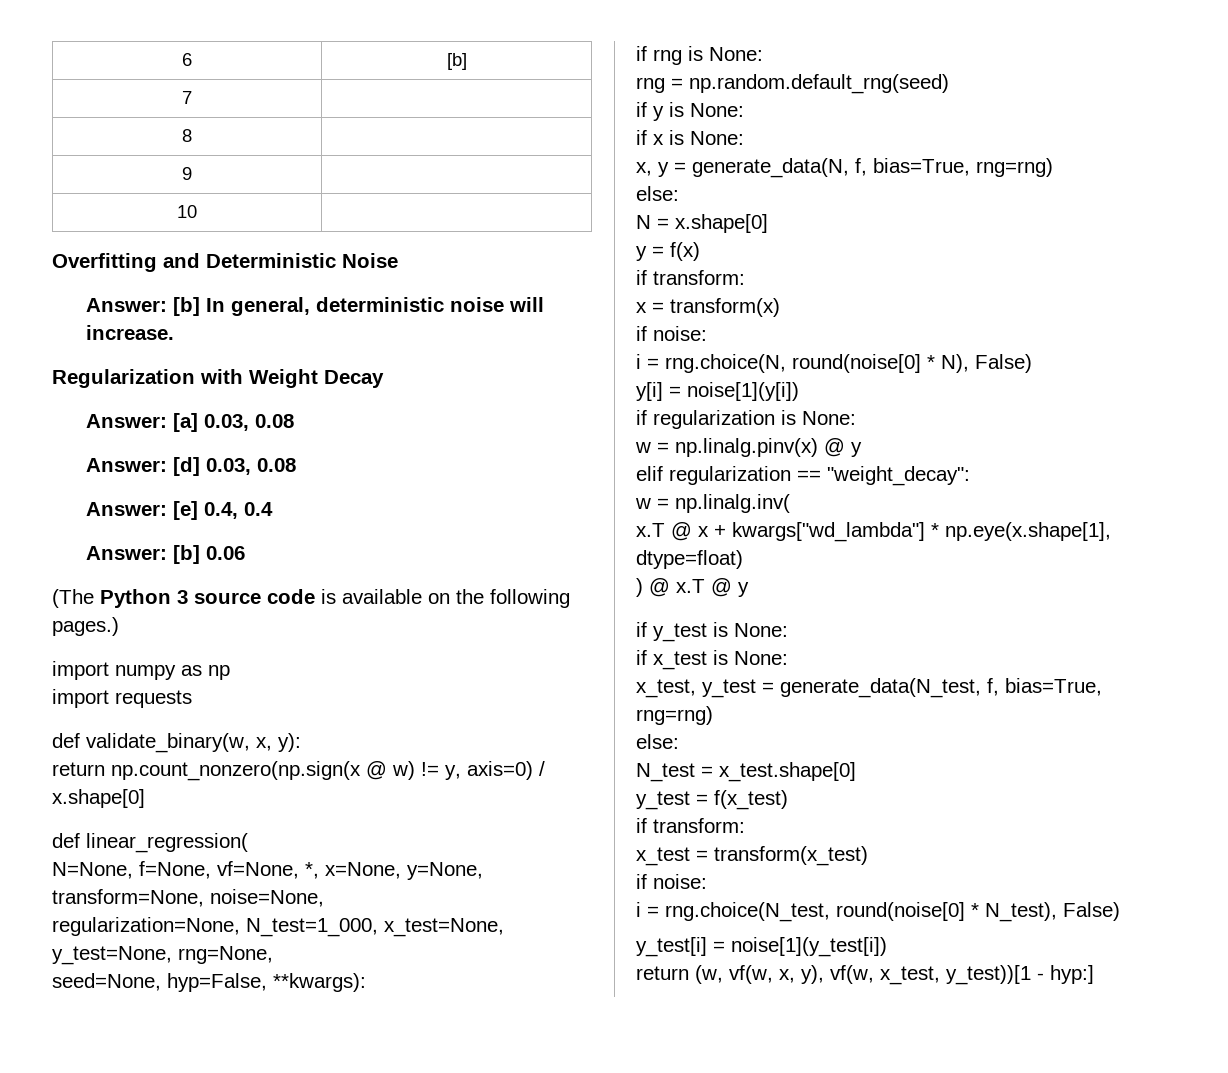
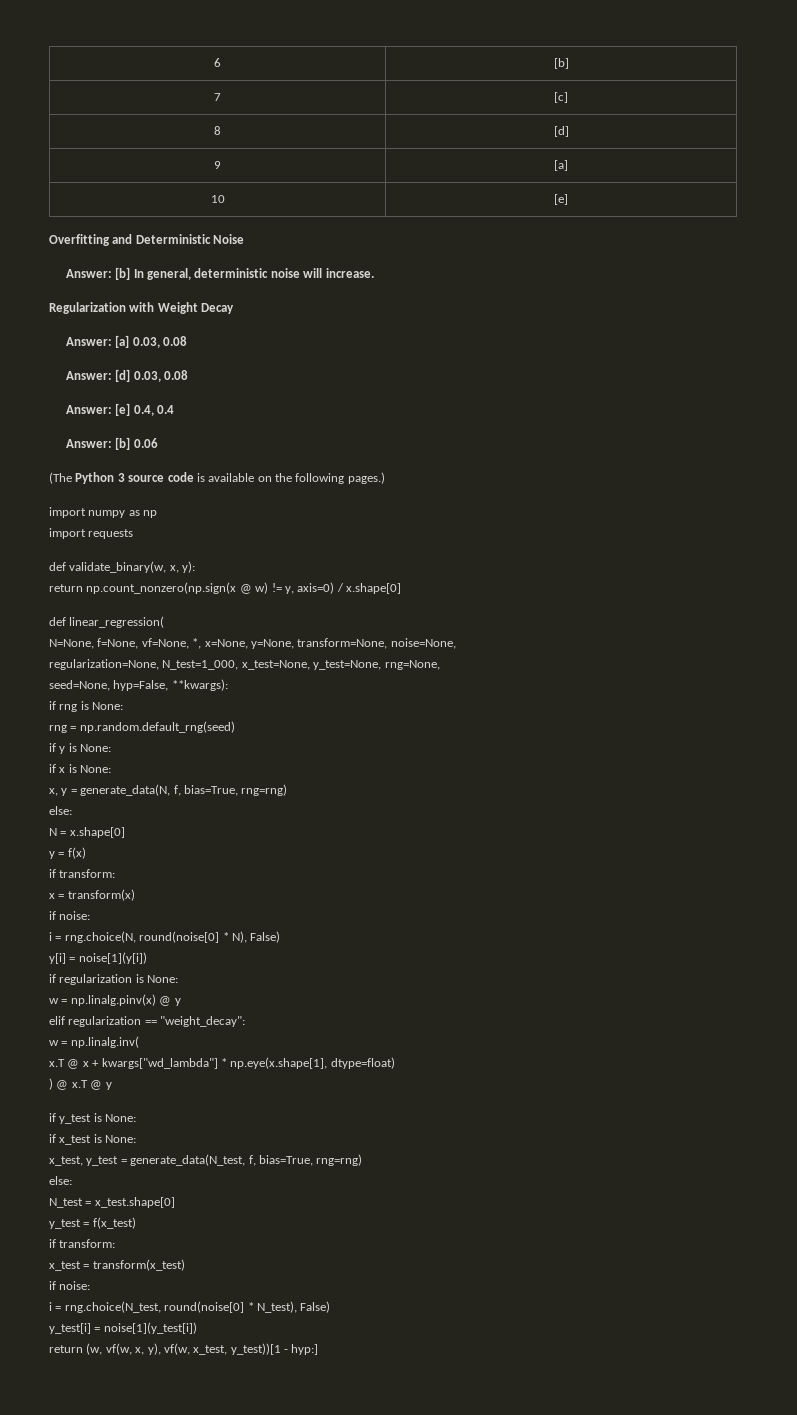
- 7 |
+ 7 | [c]
- 8 |
+ 8 | [d]
- 9 |
+ 9 | [a]
- 10 |
+ 10 | [e]

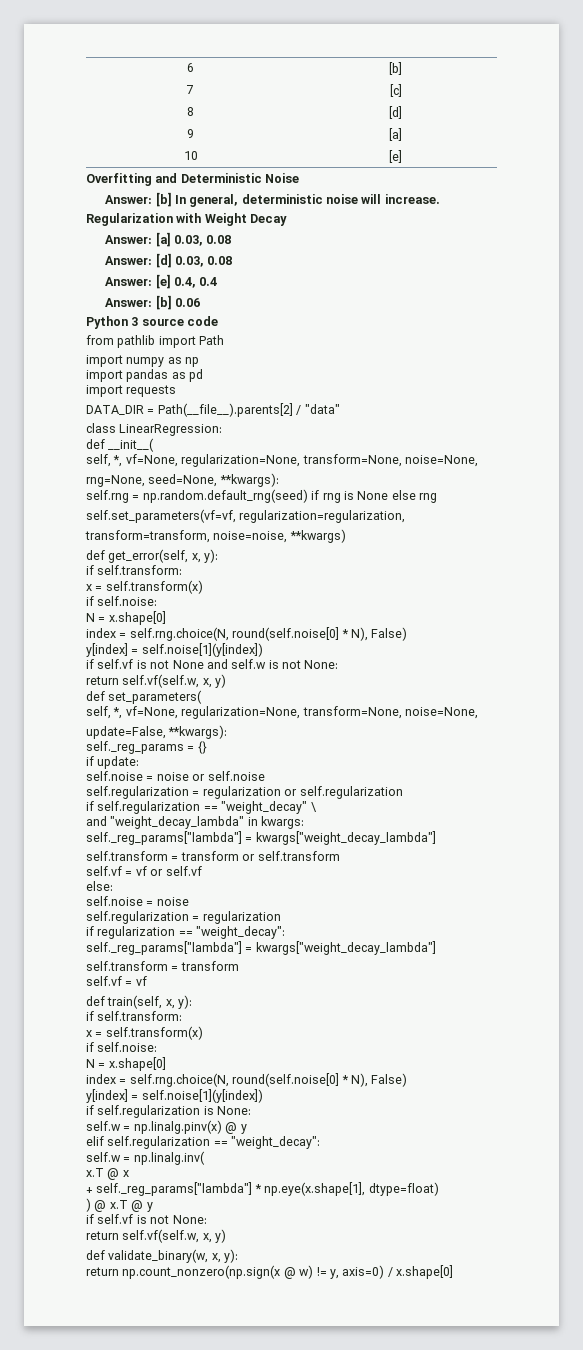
- (The Python 3 source code is available on the following pages.)
+ Python 3 source code
+ from pathlib import Path
  import numpy as np
+ import pandas as pd
  import requests
+ DATA_DIR = Path(__file__).parents[2] / "data"
+ class LinearRegression:
+ def __init__(
+ self, *, vf=None, regularization=None, transform=None, noise=None,
+ rng=None, seed=None, **kwargs):
+ self.rng = np.random.default_rng(seed) if rng is None else rng
+ self.set_parameters(vf=vf, regularization=regularization,
+ transform=transform, noise=noise, **kwargs)
+ def get_error(self, x, y):
+ if self.transform:
+ x = self.transform(x)
+ if self.noise:
+ N = x.shape[0]
+ index = self.rng.choice(N, round(self.noise[0] * N), False)
+ y[index] = self.noise[1](y[index])
+ if self.vf is not None and self.w is not None:
+ return self.vf(self.w, x, y)
+ def set_parameters(
+ self, *, vf=None, regularization=None, transform=None, noise=None,
+ update=False, **kwargs):
+ self._reg_params = {}
+ if update:
+ self.noise = noise or self.noise
+ self.regularization = regularization or self.regularization
+ if self.regularization == "weight_decay" \
+ and "weight_decay_lambda" in kwargs:
+ self._reg_params["lambda"] = kwargs["weight_decay_lambda"]
+ self.transform = transform or self.transform
+ self.vf = vf or self.vf
+ else:
+ self.noise = noise
+ self.regularization = regularization
+ if regularization == "weight_decay":
+ self._reg_params["lambda"] = kwargs["weight_decay_lambda"]
+ self.transform = transform
+ self.vf = vf
+ def train(self, x, y):
+ if self.transform:
+ x = self.transform(x)
+ if self.noise:
+ N = x.shape[0]
+ index = self.rng.choice(N, round(self.noise[0] * N), False)
+ y[index] = self.noise[1](y[index])
+ if self.regularization is None:
+ self.w = np.linalg.pinv(x) @ y
+ elif self.regularization == "weight_decay":
+ self.w = np.linalg.inv(
+ x.T @ x
+ + self._reg_params["lambda"] * np.eye(x.shape[1], dtype=float)
+ ) @ x.T @ y
+ if self.vf is not None:
+ return self.vf(self.w, x, y)
- def linear_regression(
- N=None, f=None, vf=None, *, x=None, y=None, transform=None, noise=None,
- regularization=None, N_test=1_000, x_test=None, y_test=None, rng=None,
- seed=None, hyp=False, **kwargs):
- if rng is None:
- rng = np.random.default_rng(seed)
- if y is None:
- if x is None:
- x, y = generate_data(N, f, bias=True, rng=rng)
- else:
- N = x.shape[0]
- y = f(x)
- if transform:
- x = transform(x)
- if noise:
- i = rng.choice(N, round(noise[0] * N), False)
- y[i] = noise[1](y[i])
- if regularization is None:
- w = np.linalg.pinv(x) @ y
- elif regularization == "weight_decay":
- w = np.linalg.inv(
- x.T @ x + kwargs["wd_lambda"] * np.eye(x.shape[1], dtype=float)
- ) @ x.T @ y
- if y_test is None:
- if x_test is None:
- x_test, y_test = generate_data(N_test, f, bias=True, rng=rng)
- else:
- N_test = x_test.shape[0]
- y_test = f(x_test)
- if transform:
- x_test = transform(x_test)
- if noise:
- i = rng.choice(N_test, round(noise[0] * N_test), False)
- y_test[i] = noise[1](y_test[i])
- return (w, vf(w, x, y), vf(w, x_test, y_test))[1 - hyp:]

